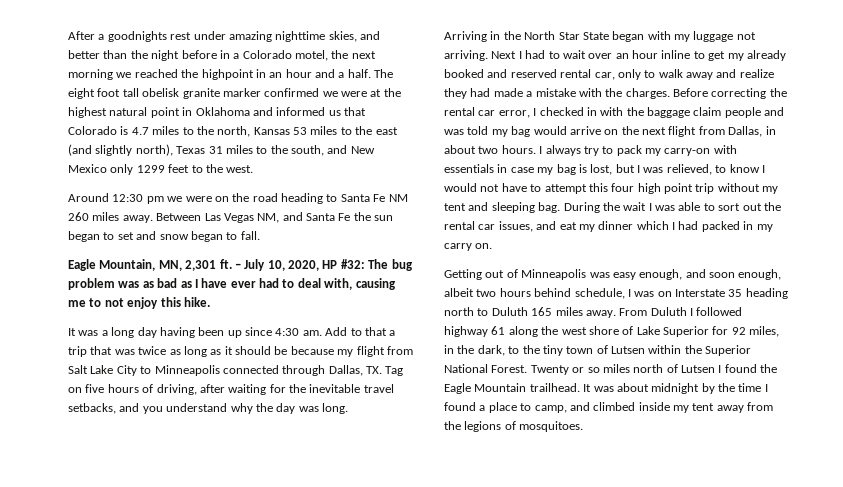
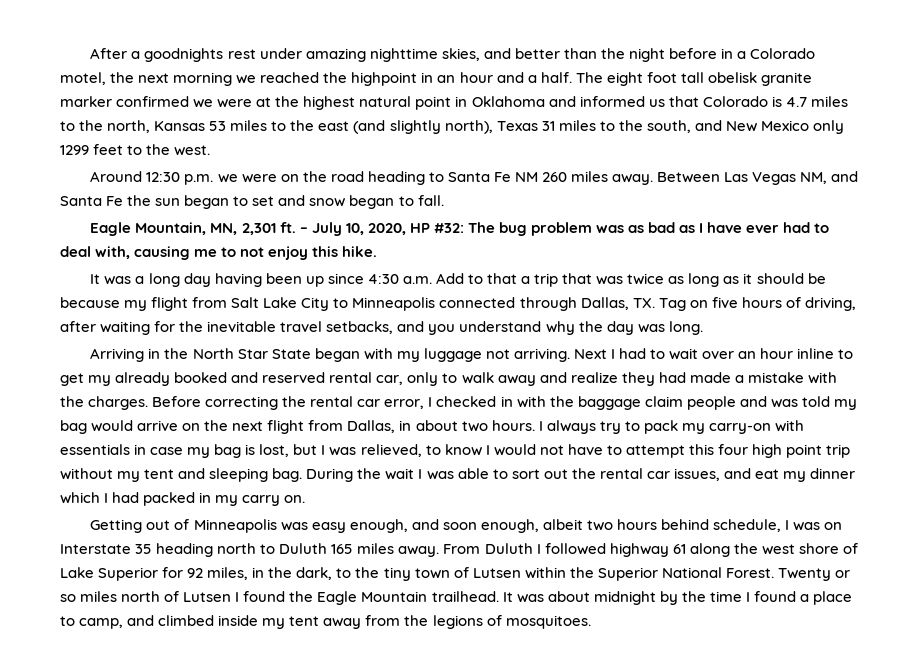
- Around 12:30 pm we were on the road heading to Santa Fe NM 260 miles away.
+ Around 12:30 p.m. we were on the road heading to Santa Fe NM 260 miles away.
- It was a long day having been up since 4:30 am. Add to that a trip that was twice as long as it should be because my flight from Salt Lake City to Minneapolis connected through Dallas, TX. Tag on five hours of driving, after waiting for the inevitable travel setbacks, and you understand why the day was long.
+ It was a long day having been up since 4:30 a.m. Add to that a trip that was twice as long as it should be because my flight from Salt Lake City to Minneapolis connected through Dallas, TX. Tag on five hours of driving, after waiting for the inevitable travel setbacks, and you understand why the day was long.

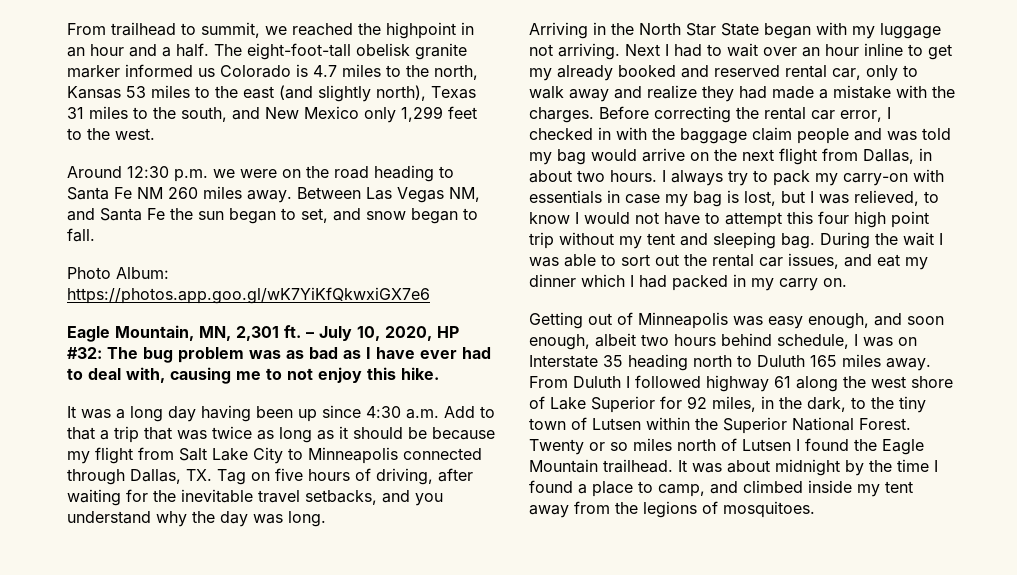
- After a goodnights rest under amazing nighttime skies, and better than the night before in a Colorado motel, the next morning we reached the highpoint in an hour and a half.
+ From trailhead to summit, we reached the highpoint in an hour and a half.
- The eight foot tall obelisk granite marker confirmed we were at the highest natural point in Oklahoma and informed us that Colorado is 4.7 miles to the north, Kansas 53 miles to the east (and slightly north), Texas 31 miles to the south, and New Mexico only 1299 feet to the west.
+ The eight-foot-tall obelisk granite marker informed us Colorado is 4.7 miles to the north, Kansas 53 miles to the east (and slightly north), Texas 31 miles to the south, and New Mexico only 1,299 feet to the west.
- Between Las Vegas NM, and Santa Fe the sun began to set and snow began to fall.
+ Between Las Vegas NM, and Santa Fe the sun began to set, and snow began to fall.
+ Photo Album: https://photos.app.goo.gl/wK7YiKfQkwxiGX7e6

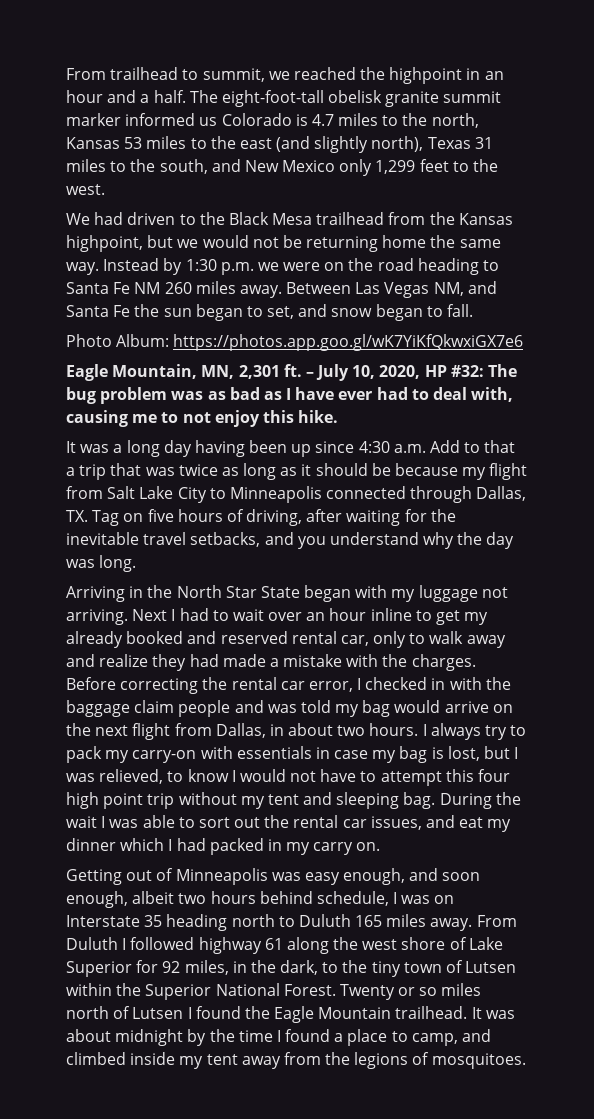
- The eight-foot-tall obelisk granite marker informed us Colorado is 4.7 miles to the north, Kansas 53 miles to the east (and slightly north), Texas 31 miles to the south, and New Mexico only 1,299 feet to the west.
+ The eight-foot-tall obelisk granite summit marker informed us Colorado is 4.7 miles to the north, Kansas 53 miles to the east (and slightly north), Texas 31 miles to the south, and New Mexico only 1,299 feet to the west.
- Around 12:30 p.m. we were on the road heading to Santa Fe NM 260 miles away.
+ We had driven to the Black Mesa trailhead from the Kansas highpoint, but we would not be returning home the same way. Instead by 1:30 p.m. we were on the road heading to Santa Fe NM 260 miles away.

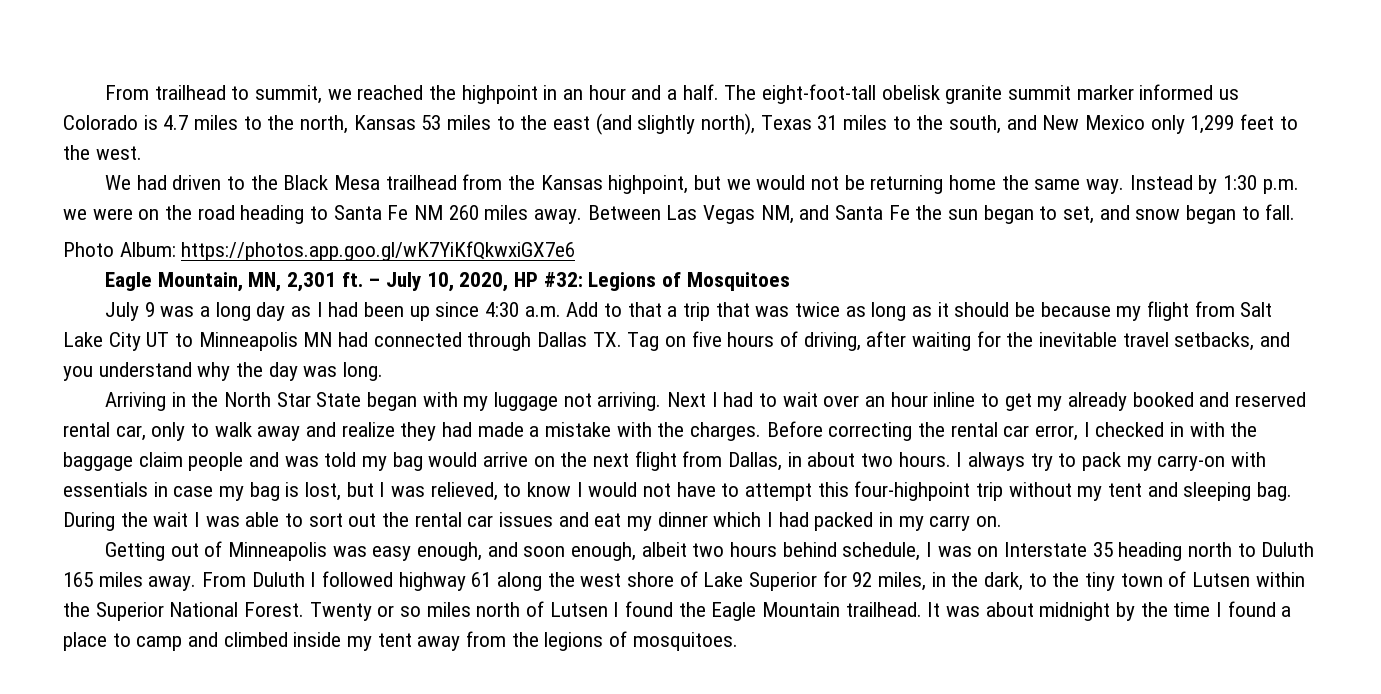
- The bug problem was as bad as I have ever had to deal with, causing me to not enjoy this hike.
- It was a long day having been up since 4:30 a.m. Add to that a trip that was twice as long as it should be because my flight from Salt Lake City to Minneapolis connected through Dallas, TX. Tag on five hours of driving, after waiting for the inevitable travel setbacks, and you understand why the day was long.
+ Legions of Mosquitoes
+ July 9 was a long day as I had been up since 4:30 a.m. Add to that a trip that was twice as long as it should be because my flight from Salt Lake City UT to Minneapolis MN had connected through Dallas TX. Tag on five hours of driving, after waiting for the inevitable travel setbacks, and you understand why the day was long.
- I always try to pack my carry-on with essentials in case my bag is lost, but I was relieved, to know I would not have to attempt this four high point trip without my tent and sleeping bag.
+ I always try to pack my carry-on with essentials in case my bag is lost, but I was relieved, to know I would not have to attempt this four-highpoint trip without my tent and sleeping bag.
- During the wait I was able to sort out the rental car issues, and eat my dinner which I had packed in my carry on.
+ During the wait I was able to sort out the rental car issues and eat my dinner which I had packed in my carry on.
- It was about midnight by the time I found a place to camp, and climbed inside my tent away from the legions of mosquitoes.
+ It was about midnight by the time I found a place to camp and climbed inside my tent away from the legions of mosquitoes.

